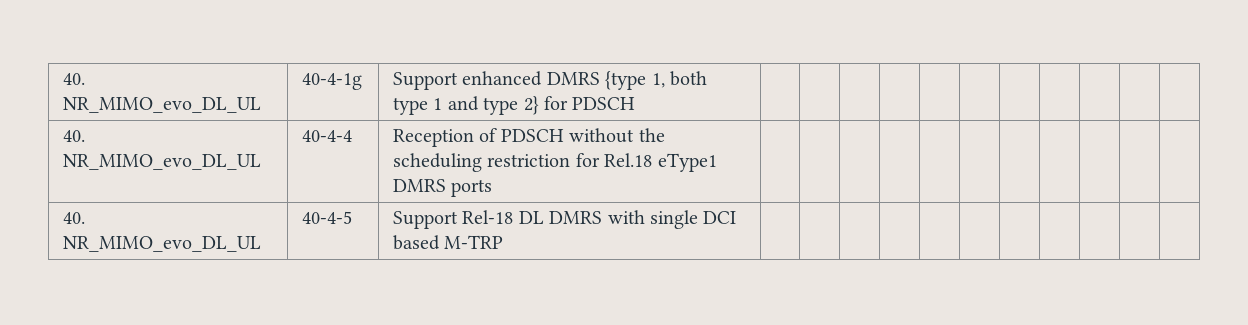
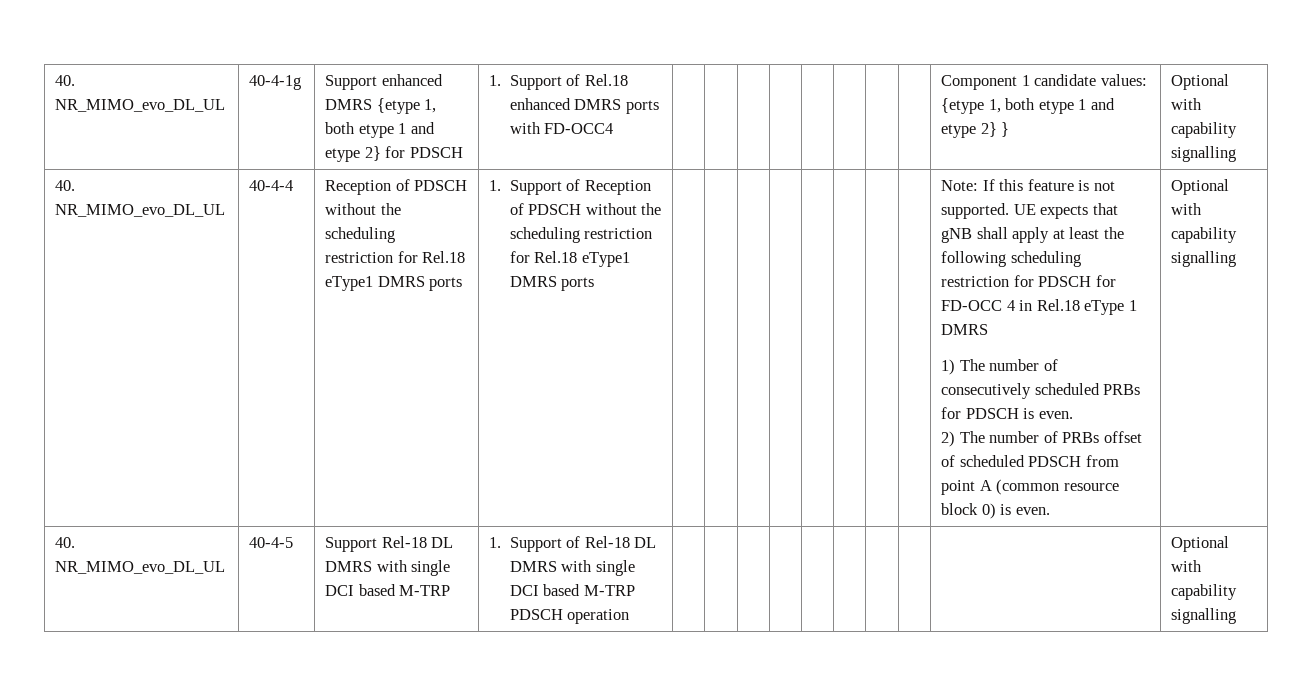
- Support enhanced DMRS {type 1, both type 1 and type 2} for PDSCH
+ Support enhanced DMRS {etype 1, both etype 1 and etype 2} for PDSCH
+ 1. Support of Rel.18 enhanced DMRS ports with FD-OCC4 | | | | | | | | | Component 1 candidate values: {etype 1, both etype 1 and etype 2} } | Optional with capability signalling
+ 1. Support of Reception of PDSCH without the scheduling restriction for Rel.18 eType1 DMRS ports | | | | | | | | | Note: If this feature is not supported. UE expects that gNB shall apply at least the following scheduling restriction for PDSCH for FD-OCC 4 in Rel.18 eType 1 DMRS
+ 1) The number of consecutively scheduled PRBs for PDSCH is even.
+ 2) The number of PRBs offset of scheduled PDSCH from point A (common resource block 0) is even. | Optional with capability signalling
- 40. NR_MIMO_evo_DL_UL | 40-4-5 | Support Rel-18 DL DMRS with single DCI based M-TRP | | | | | | | | | | |
+ 40. NR_MIMO_evo_DL_UL | 40-4-5 | Support Rel-18 DL DMRS with single DCI based M-TRP | 1. Support of Rel-18 DL DMRS with single DCI based M-TRP PDSCH operation | | | | | | | | | | Optional with capability signalling

